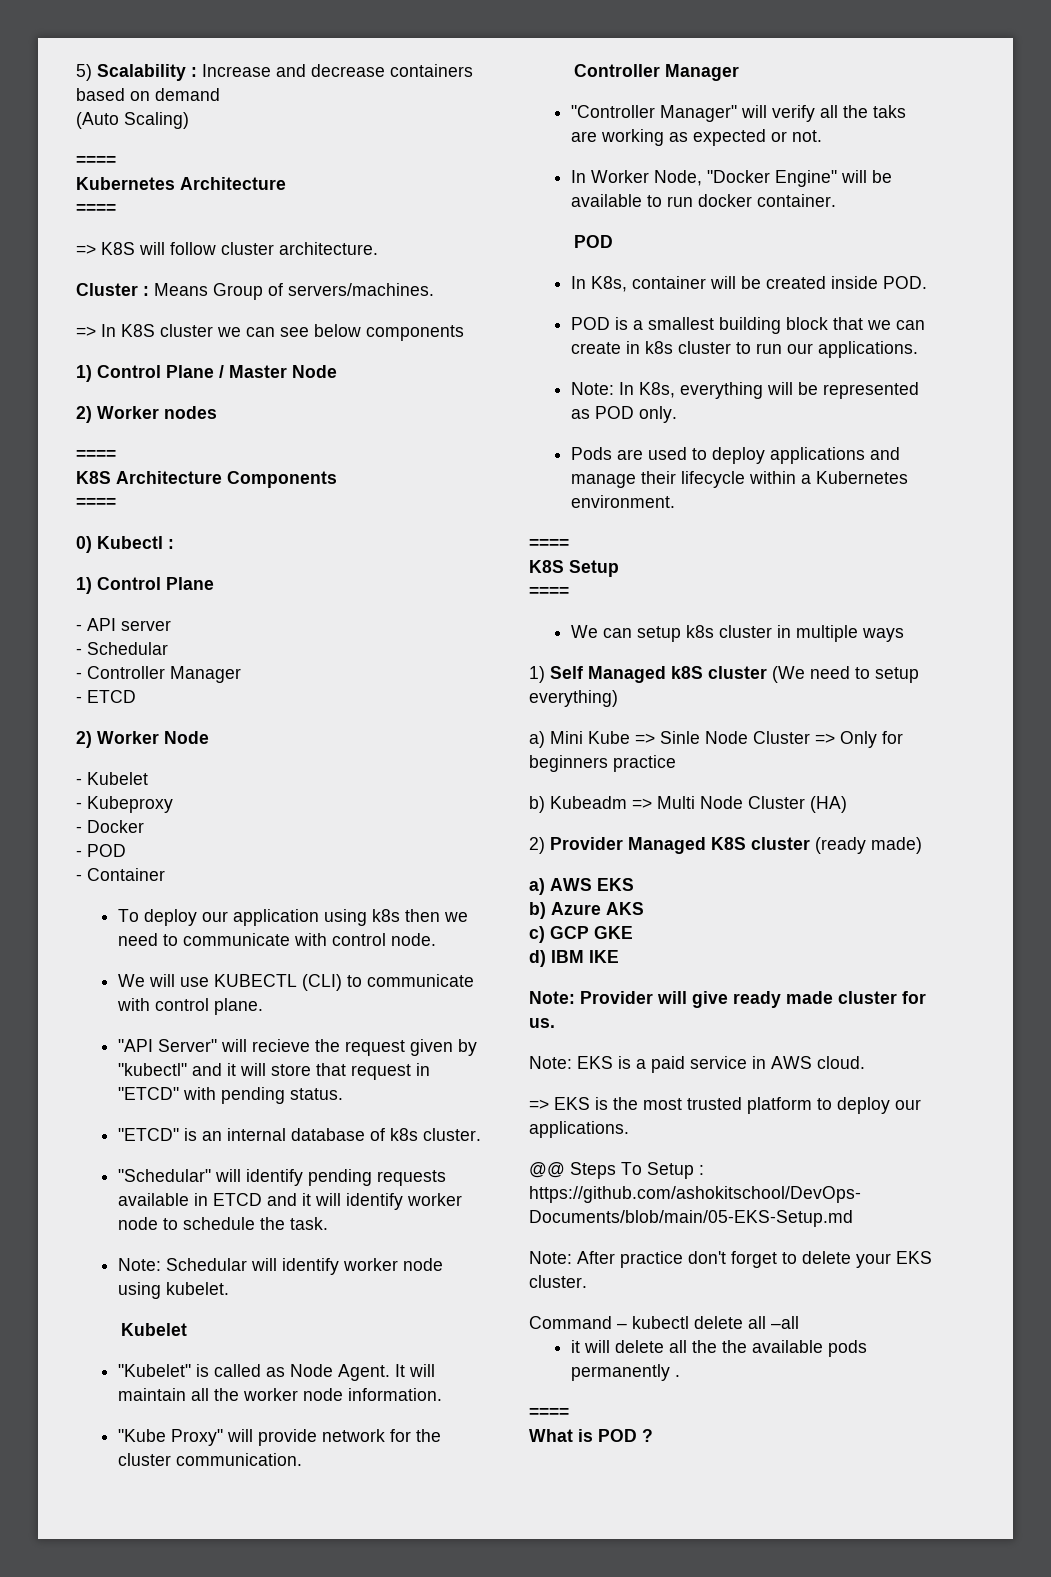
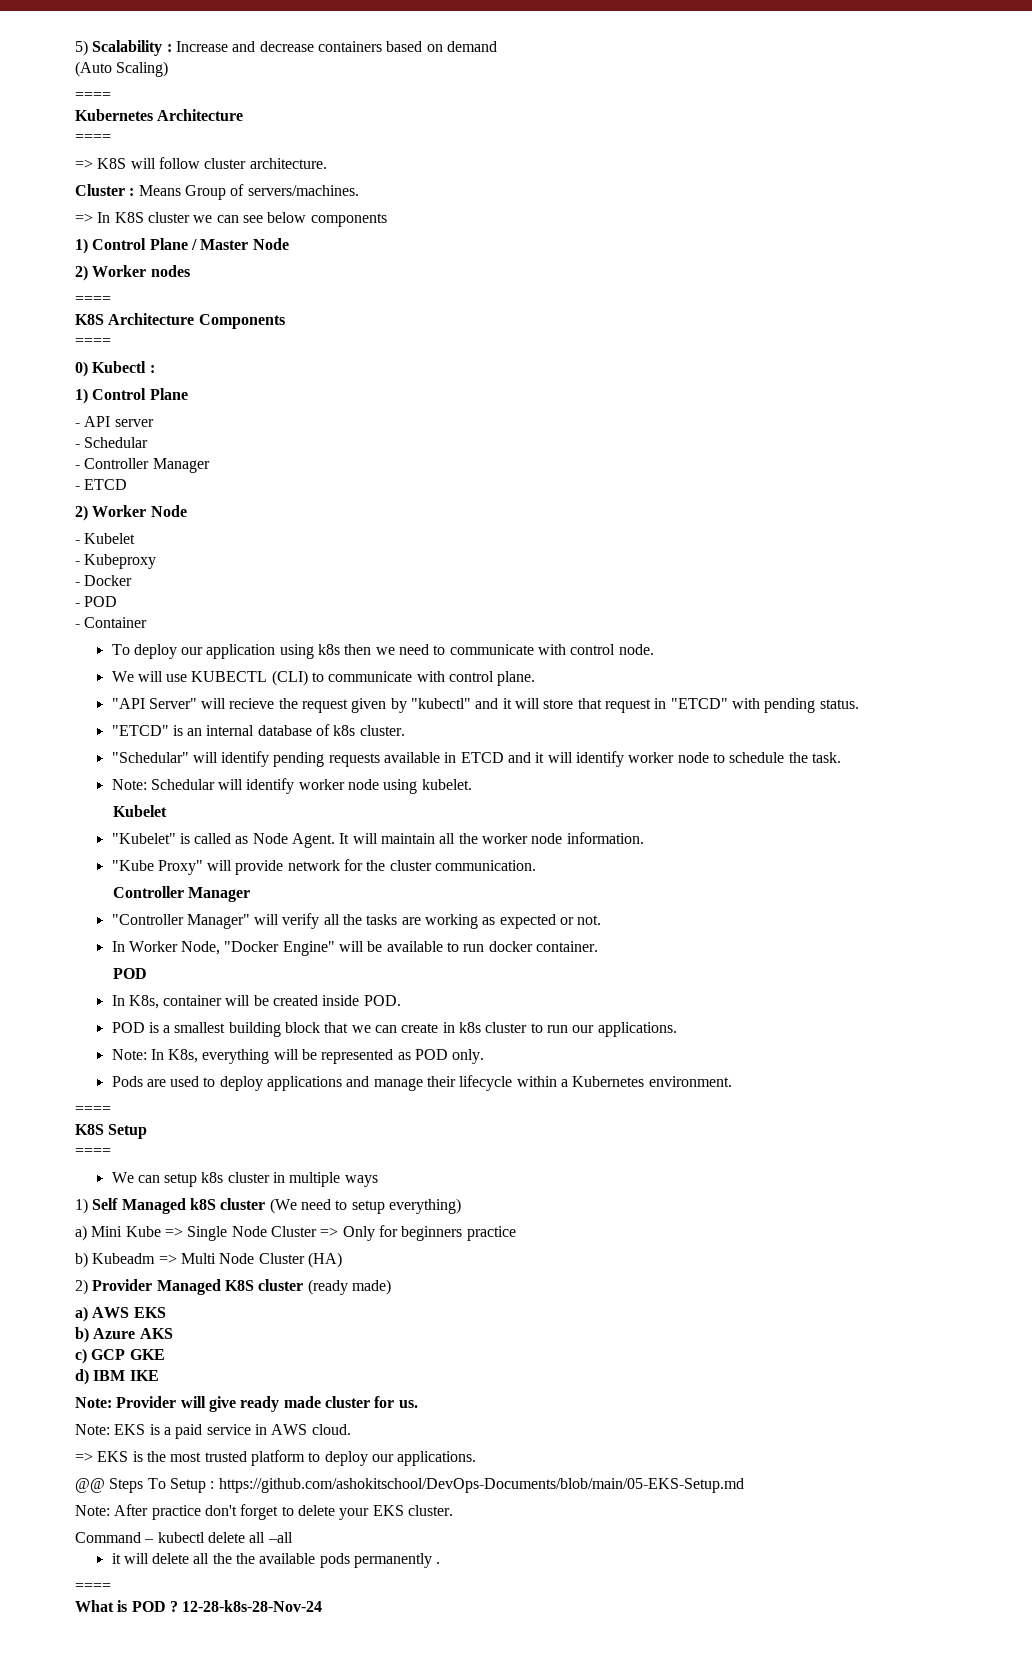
- "Controller Manager" will verify all the taks are working as expected or not.
+ "Controller Manager" will verify all the tasks are working as expected or not.
- a) Mini Kube => Sinle Node Cluster => Only for beginners practice
+ a) Mini Kube => Single Node Cluster => Only for beginners practice
+ 12-28-k8s-28-Nov-24

